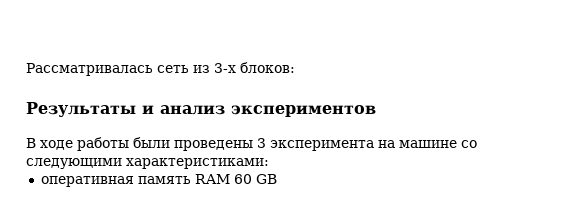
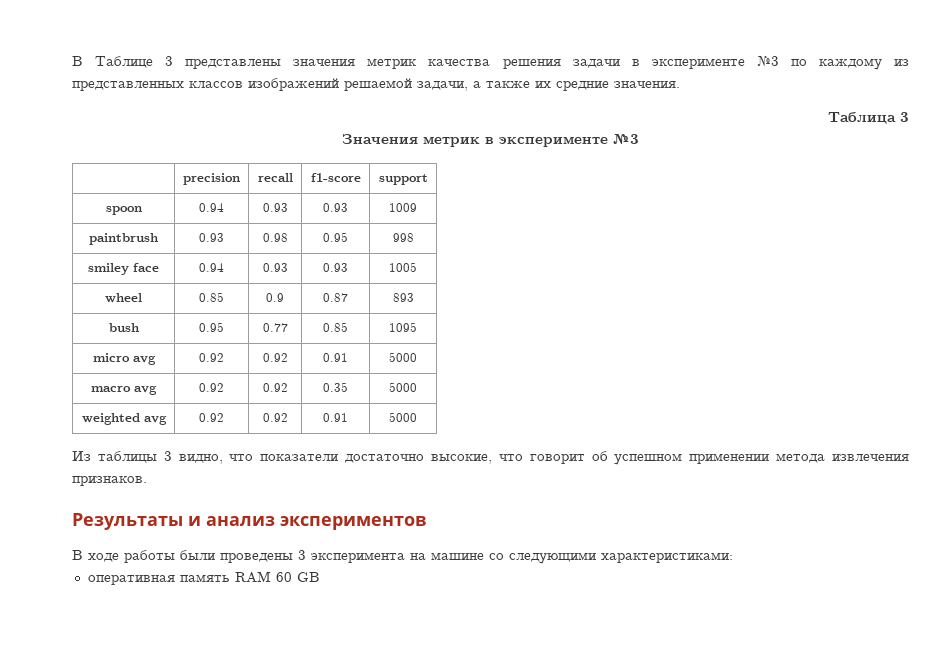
- Рассматривалась сеть из 3-х блоков:
+ В Таблице 3 представлены значения метрик качества решения задачи в эксперименте №3 по каждому из представленных классов изображений решаемой задачи, а также их средние значения.
+ Таблица 3
+ Значения метрик в эксперименте №3
+ | precision | recall | f1-score | support
+ spoon | 0.94 | 0.93 | 0.93 | 1009
+ paintbrush | 0.93 | 0.98 | 0.95 | 998
+ smiley face | 0.94 | 0.93 | 0.93 | 1005
+ wheel | 0.85 | 0.9 | 0.87 | 893
+ bush | 0.95 | 0.77 | 0.85 | 1095
+ micro avg | 0.92 | 0.92 | 0.91 | 5000
+ macro avg | 0.92 | 0.92 | 0.35 | 5000
+ weighted avg | 0.92 | 0.92 | 0.91 | 5000
+ Из таблицы 3 видно, что показатели достаточно высокие, что говорит об успешном применении метода извлечения признаков.

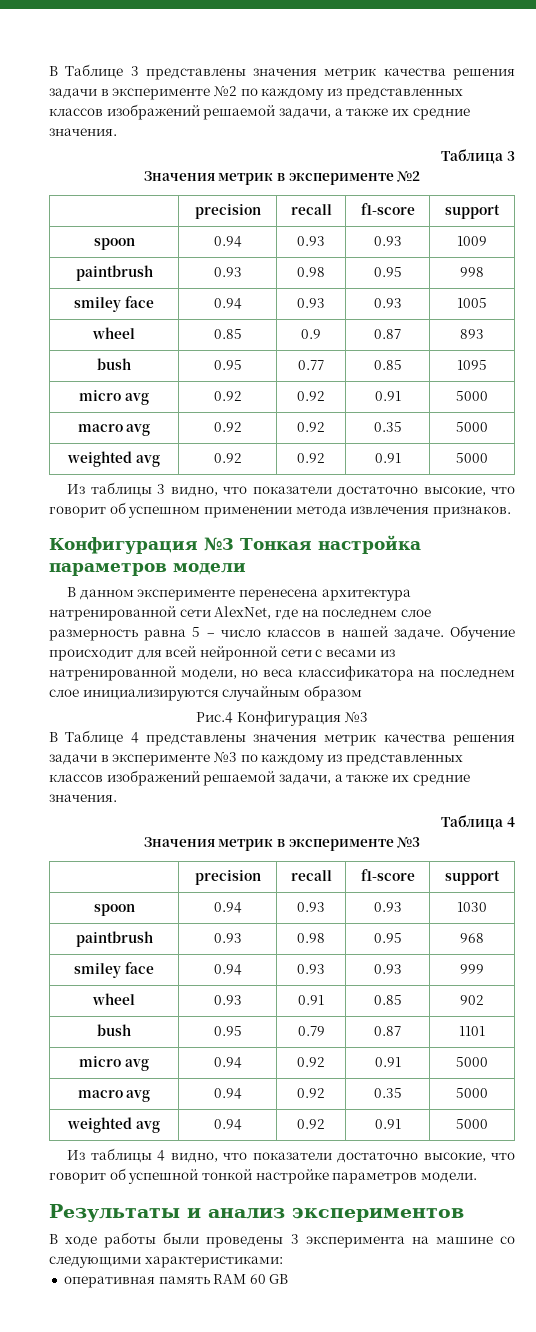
- В Таблице 3 представлены значения метрик качества решения задачи в эксперименте №3 по каждому из представленных классов изображений решаемой задачи, а также их средние значения.
+ В Таблице 3 представлены значения метрик качества решения задачи в эксперименте №2 по каждому из представленных классов изображений решаемой задачи, а также их средние значения.
- Значения метрик в эксперименте №3
+ Значения метрик в эксперименте №2
+ Конфигурация №3 Тонкая настройка параметров модели
+ В данном эксперименте перенесена архитектура натренированной сети AlexNet, где на последнем слое размерность равна 5 – число классов в нашей задаче. Обучение происходит для всей нейронной сети c весами из натренированной модели, но веса классификатора на последнем слое инициализируются случайным образом
+ Рис.4 Конфигурация №3
+ В Таблице 4 представлены значения метрик качества решения задачи в эксперименте №3 по каждому из представленных классов изображений решаемой задачи, а также их средние значения.
+ Таблица 4
+ Значения метрик в эксперименте №3
+ | precision | recall | f1-score | support
+ spoon | 0.94 | 0.93 | 0.93 | 1030
+ paintbrush | 0.93 | 0.98 | 0.95 | 968
+ smiley face | 0.94 | 0.93 | 0.93 | 999
+ wheel | 0.93 | 0.91 | 0.85 | 902
+ bush | 0.95 | 0.79 | 0.87 | 1101
+ micro avg | 0.94 | 0.92 | 0.91 | 5000
+ macro avg | 0.94 | 0.92 | 0.35 | 5000
+ weighted avg | 0.94 | 0.92 | 0.91 | 5000
+ Из таблицы 4 видно, что показатели достаточно высокие, что говорит об успешной тонкой настройке параметров модели.

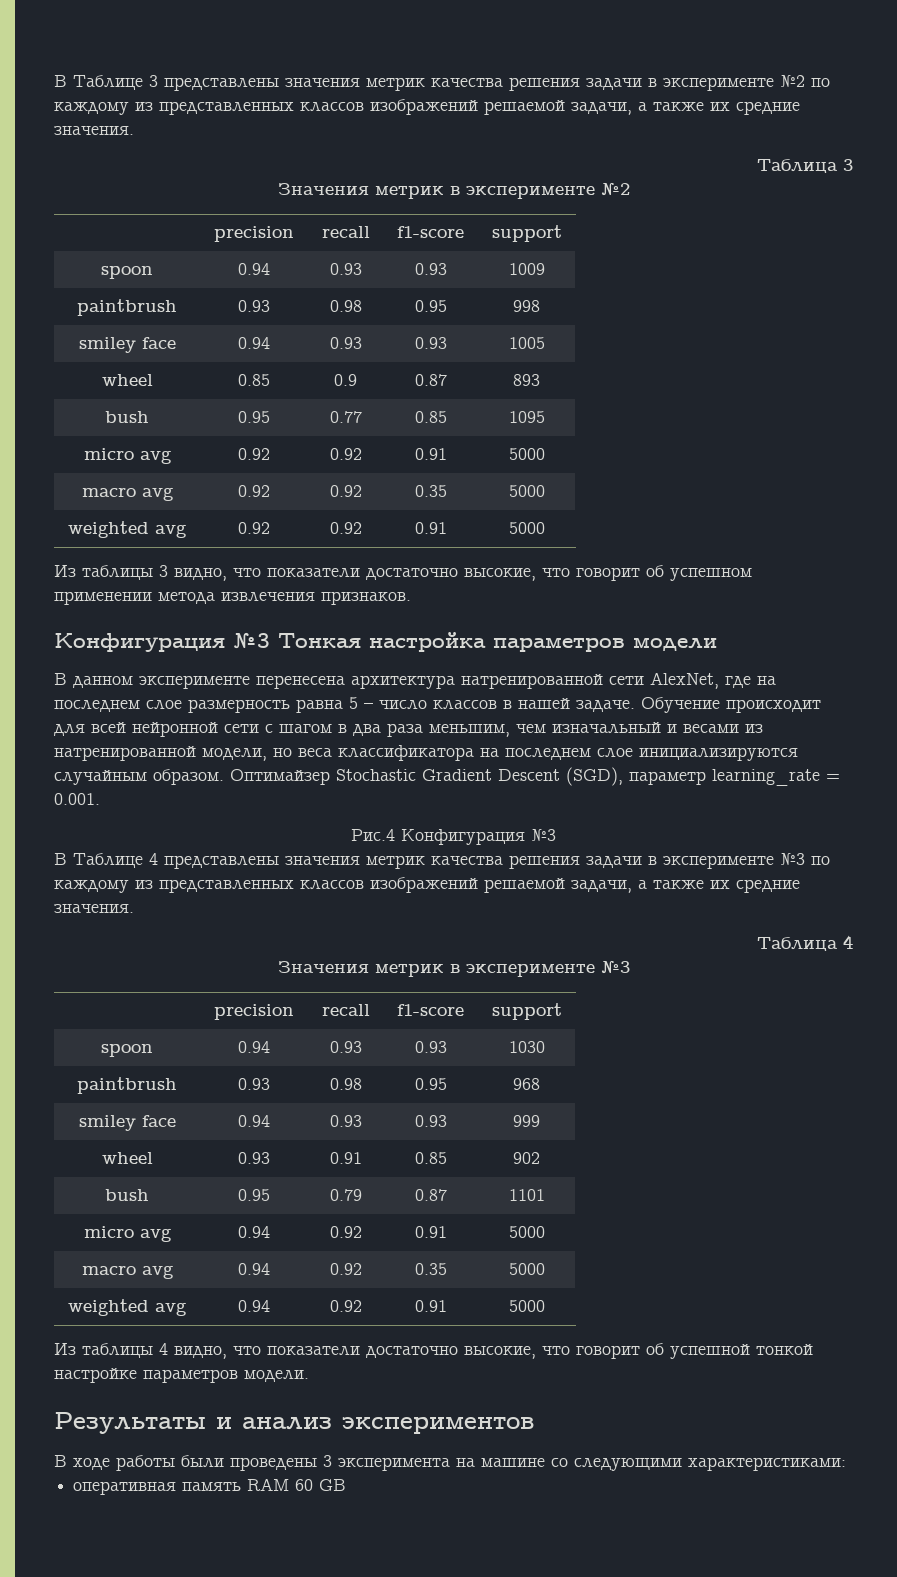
- Обучение происходит для всей нейронной сети c весами из натренированной модели, но веса классификатора на последнем слое инициализируются случайным образом
+ Обучение происходит для всей нейронной сети c шагом в два раза меньшим, чем изначальный и весами из натренированной модели, но веса классификатора на последнем слое инициализируются случайным образом. Оптимайзер Stochastic Gradient Descent (SGD), параметр learning_rate = 0.001.

